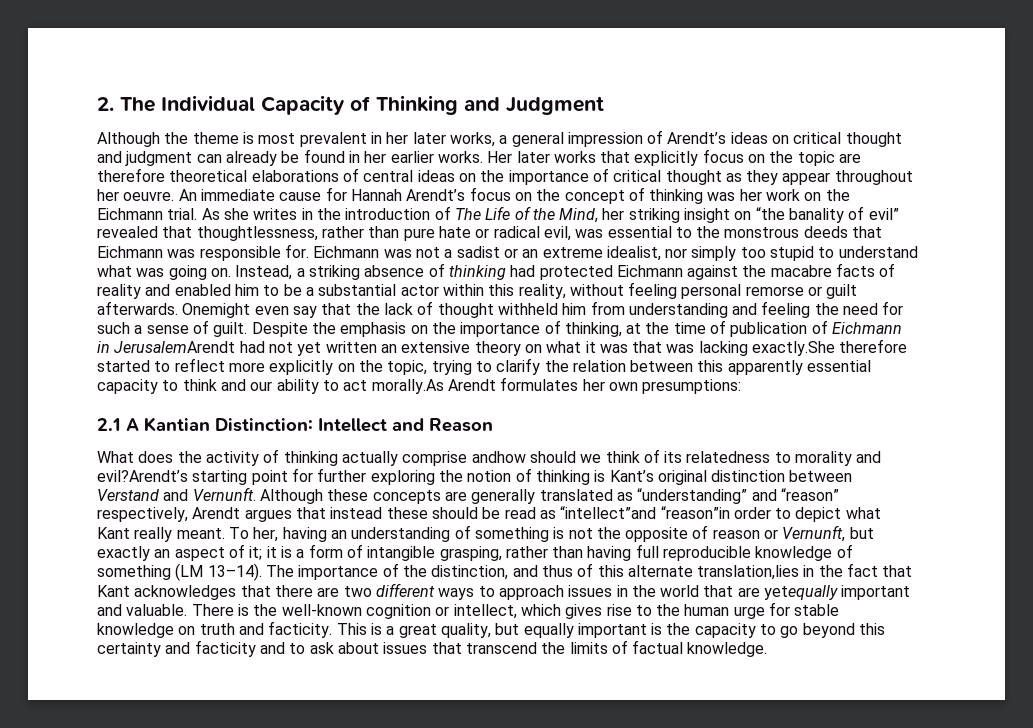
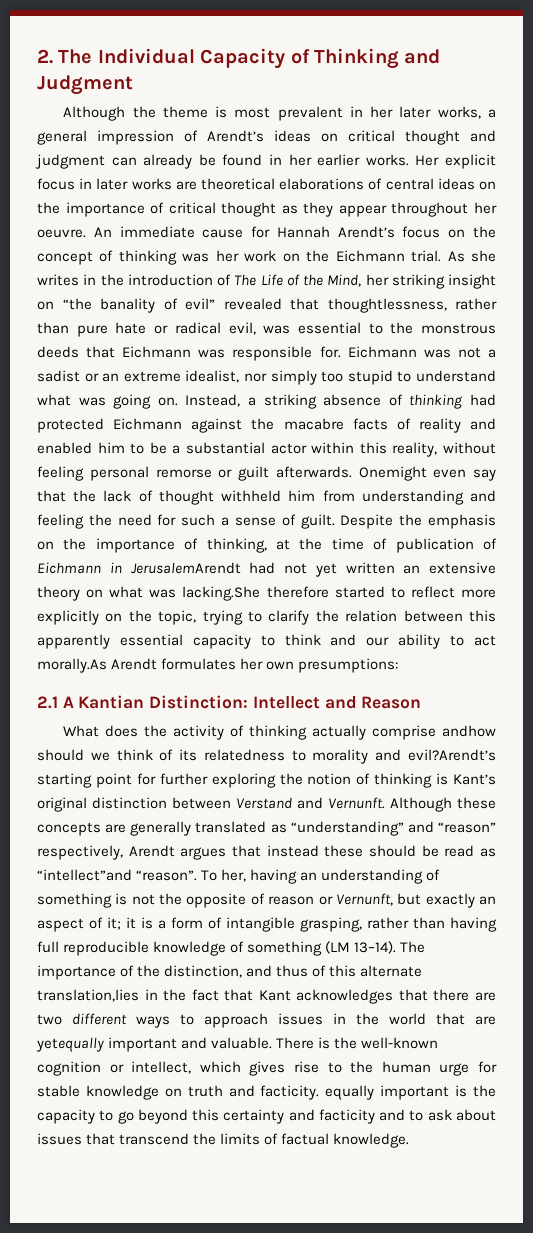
- Her later works that explicitly focus on the topic are therefore theoretical elaborations of central ideas on the importance of critical thought as they appear throughout her oeuvre.
+ Her explicit focus in later works are theoretical elaborations of central ideas on the importance of critical thought as they appear throughout her oeuvre.
- Despite the emphasis on the importance of thinking, at the time of publication of Eichmann in JerusalemArendt had not yet written an extensive theory on what it was that was lacking exactly.She therefore started to reflect more explicitly on the topic, trying to clarify the relation between this apparently essential capacity to think and our ability to act morally.As Arendt formulates her own presumptions:
+ Despite the emphasis on the importance of thinking, at the time of publication of Eichmann in JerusalemArendt had not yet written an extensive theory on what was lacking.She therefore started to reflect more explicitly on the topic, trying to clarify the relation between this apparently essential capacity to think and our ability to act morally.As Arendt formulates her own presumptions:
- Although these concepts are generally translated as “understanding” and “reason” respectively, Arendt argues that instead these should be read as “intellect”and “reason”in order to depict what Kant really meant.
+ Although these concepts are generally translated as “understanding” and “reason” respectively, Arendt argues that instead these should be read as “intellect”and “reason”.
- There is the well-known cognition or intellect, which gives rise to the human urge for stable knowledge on truth and facticity. This is a great quality, but equally important is the capacity to go beyond this certainty and facticity and to ask about issues that transcend the limits of factual knowledge.
+ There is the well-known cognition or intellect, which gives rise to the human urge for stable knowledge on truth and facticity. equally important is the capacity to go beyond this certainty and facticity and to ask about issues that transcend the limits of factual knowledge.

